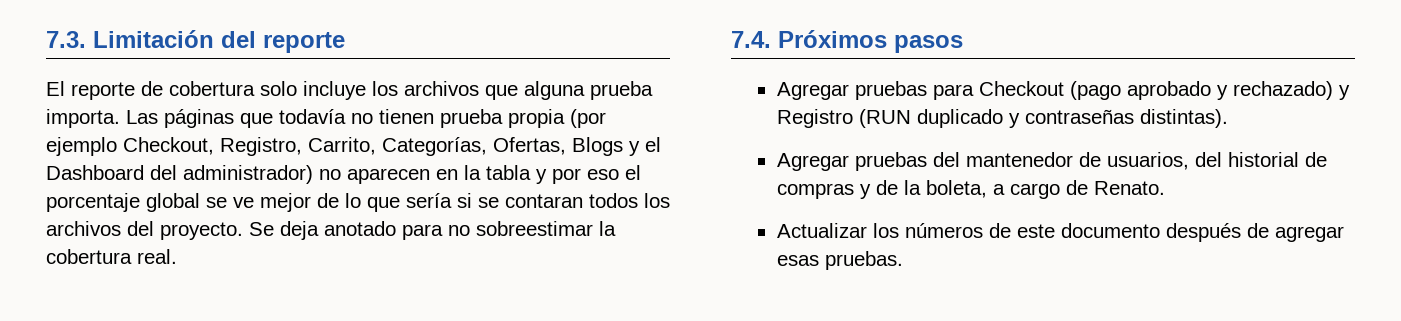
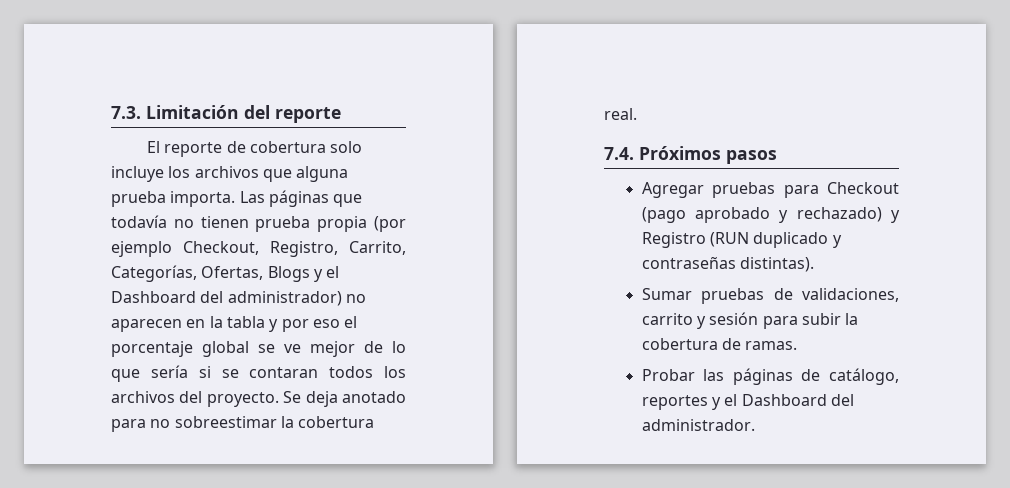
- Agregar pruebas del mantenedor de usuarios, del historial de compras y de la boleta, a cargo de Renato.
- Actualizar los números de este documento después de agregar esas pruebas.
+ Sumar pruebas de validaciones, carrito y sesión para subir la cobertura de ramas.
+ Probar las páginas de catálogo, reportes y el Dashboard del administrador.

